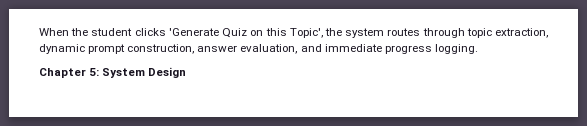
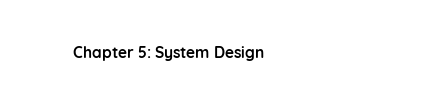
- When the student clicks 'Generate Quiz on this Topic', the system routes through topic extraction, dynamic prompt construction, answer evaluation, and immediate progress logging.

